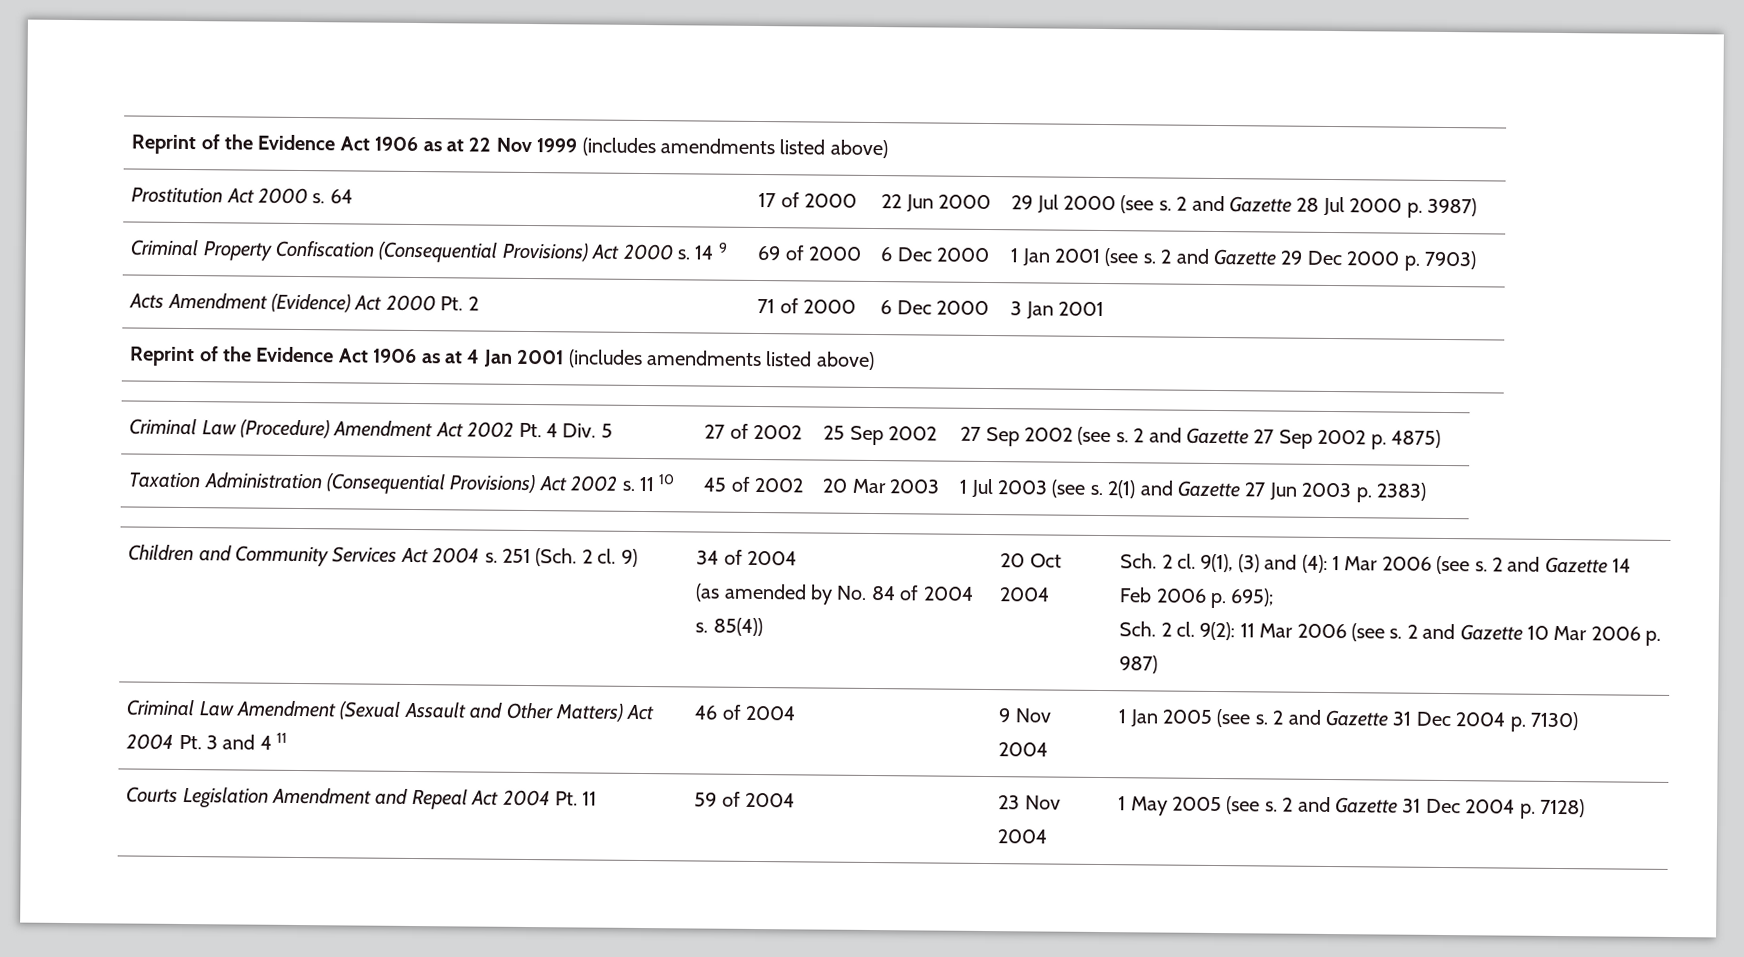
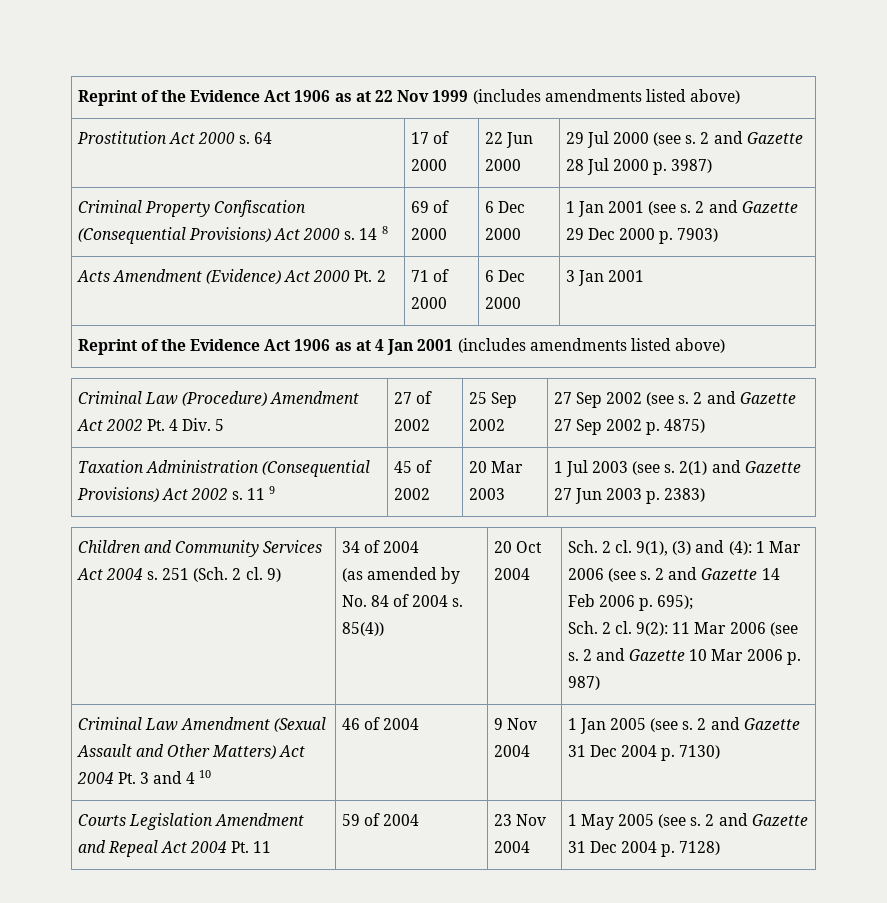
- Criminal Property Confiscation (Consequential Provisions) Act 2000 s. 14 9 | 69 of 2000 | 6 Dec 2000 | 1 Jan 2001 (see s. 2 and Gazette 29 Dec 2000 p. 7903)
+ Criminal Property Confiscation (Consequential Provisions) Act 2000 s. 14 8 | 69 of 2000 | 6 Dec 2000 | 1 Jan 2001 (see s. 2 and Gazette 29 Dec 2000 p. 7903)
- Taxation Administration (Consequential Provisions) Act 2002 s. 11 10 | 45 of 2002 | 20 Mar 2003 | 1 Jul 2003 (see s. 2(1) and Gazette 27 Jun 2003 p. 2383)
+ Taxation Administration (Consequential Provisions) Act 2002 s. 11 9 | 45 of 2002 | 20 Mar 2003 | 1 Jul 2003 (see s. 2(1) and Gazette 27 Jun 2003 p. 2383)
- Criminal Law Amendment (Sexual Assault and Other Matters) Act 2004 Pt. 3 and 4 11 | 46 of 2004 | 9 Nov 2004 | 1 Jan 2005 (see s. 2 and Gazette 31 Dec 2004 p. 7130)
+ Criminal Law Amendment (Sexual Assault and Other Matters) Act 2004 Pt. 3 and 4 10 | 46 of 2004 | 9 Nov 2004 | 1 Jan 2005 (see s. 2 and Gazette 31 Dec 2004 p. 7130)

